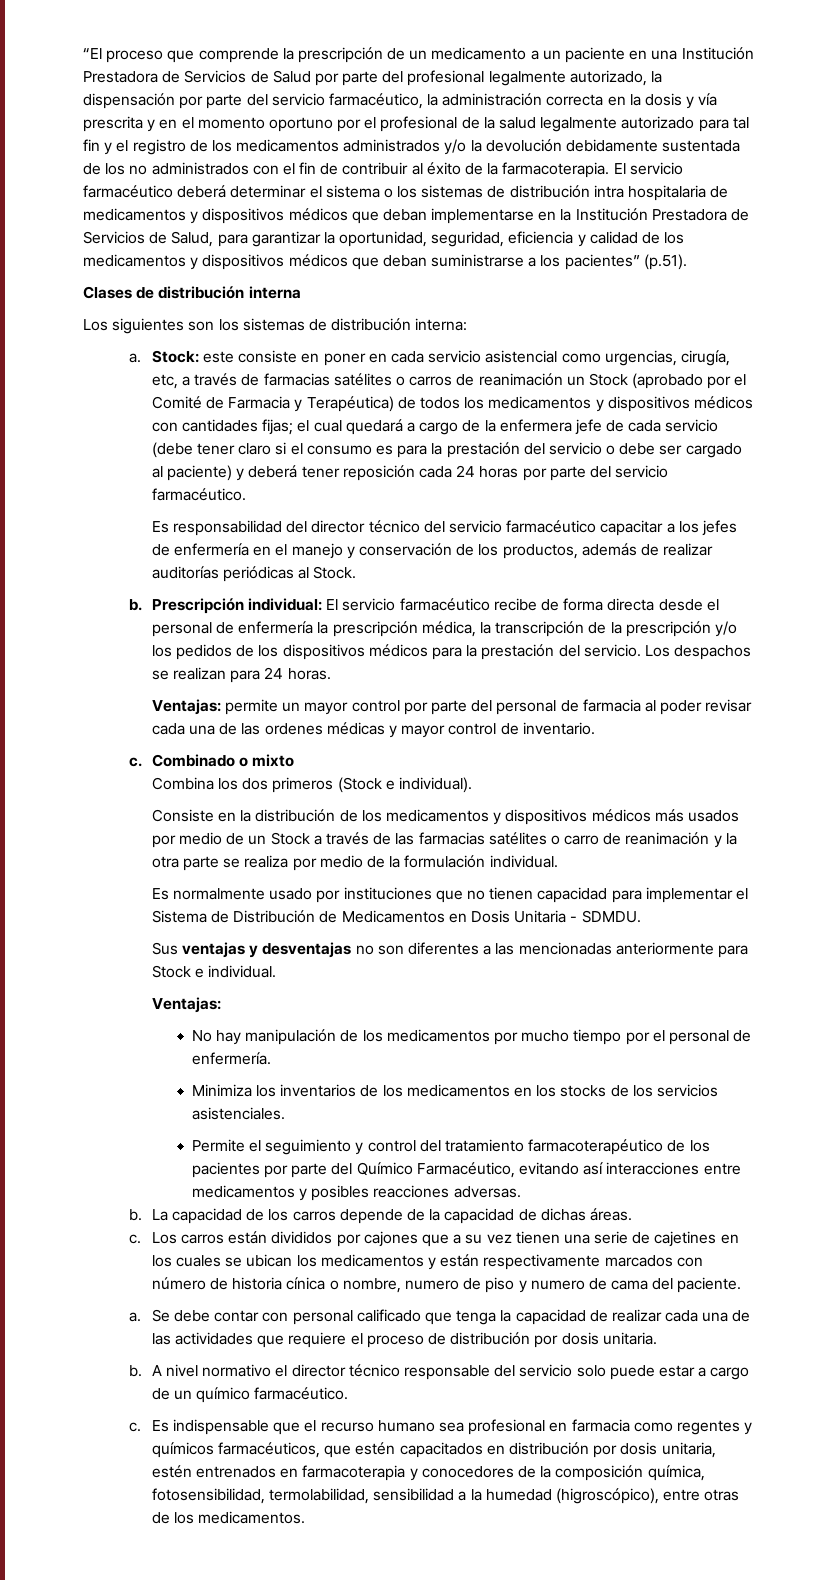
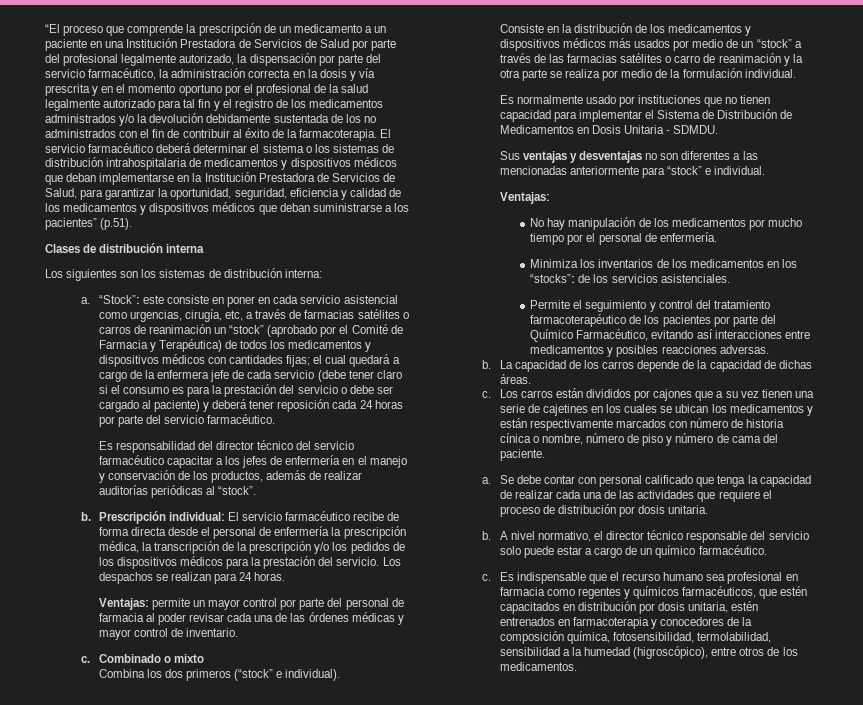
- El servicio farmacéutico deberá determinar el sistema o los sistemas de distribución intra hospitalaria de medicamentos y dispositivos médicos que deban implementarse en la Institución Prestadora de Servicios de Salud, para garantizar la oportunidad, seguridad, eficiencia y calidad de los medicamentos y dispositivos médicos que deban suministrarse a los pacientes” (p.51).
+ El servicio farmacéutico deberá determinar el sistema o los sistemas de distribución intrahospitalaria de medicamentos y dispositivos médicos que deban implementarse en la Institución Prestadora de Servicios de Salud, para garantizar la oportunidad, seguridad, eficiencia y calidad de los medicamentos y dispositivos médicos que deban suministrarse a los pacientes” (p.51).
- Stock:
+ “Stock”:
- este consiste en poner en cada servicio asistencial como urgencias, cirugía, etc, a través de farmacias satélites o carros de reanimación un Stock (aprobado por el Comité de Farmacia y Terapéutica) de todos los medicamentos y dispositivos médicos con cantidades fijas;
+ este consiste en poner en cada servicio asistencial como urgencias, cirugía, etc, a través de farmacias satélites o carros de reanimación un “stock” (aprobado por el Comité de Farmacia y Terapéutica) de todos los medicamentos y dispositivos médicos con cantidades fijas;
- Es responsabilidad del director técnico del servicio farmacéutico capacitar a los jefes de enfermería en el manejo y conservación de los productos, además de realizar auditorías periódicas al Stock.
+ Es responsabilidad del director técnico del servicio farmacéutico capacitar a los jefes de enfermería en el manejo y conservación de los productos, además de realizar auditorías periódicas al “stock”.
- Ventajas: permite un mayor control por parte del personal de farmacia al poder revisar cada una de las ordenes médicas y mayor control de inventario.
+ Ventajas: permite un mayor control por parte del personal de farmacia al poder revisar cada una de las órdenes médicas y mayor control de inventario.
- Combina los dos primeros (Stock e individual).
+ Combina los dos primeros (“stock” e individual).
- Consiste en la distribución de los medicamentos y dispositivos médicos más usados por medio de un Stock a través de las farmacias satélites o carro de reanimación y la otra parte se realiza por medio de la formulación individual.
+ Consiste en la distribución de los medicamentos y dispositivos médicos más usados por medio de un “stock” a través de las farmacias satélites o carro de reanimación y la otra parte se realiza por medio de la formulación individual.
- Sus ventajas y desventajas no son diferentes a las mencionadas anteriormente para Stock e individual.
+ Sus ventajas y desventajas no son diferentes a las mencionadas anteriormente para “stock” e individual.
- Minimiza los inventarios de los medicamentos en los stocks de los servicios asistenciales.
+ Minimiza los inventarios de los medicamentos en los “stocks”: de los servicios asistenciales.
- Los carros están divididos por cajones que a su vez tienen una serie de cajetines en los cuales se ubican los medicamentos y están respectivamente marcados con número de historia cínica o nombre, numero de piso y numero de cama del paciente.
+ Los carros están divididos por cajones que a su vez tienen una serie de cajetines en los cuales se ubican los medicamentos y están respectivamente marcados con número de historia cínica o nombre, número de piso y número de cama del paciente.
- A nivel normativo el director técnico responsable del servicio solo puede estar a cargo de un químico farmacéutico.
+ A nivel normativo, el director técnico responsable del servicio solo puede estar a cargo de un químico farmacéutico.
- Es indispensable que el recurso humano sea profesional en farmacia como regentes y químicos farmacéuticos, que estén capacitados en distribución por dosis unitaria, estén entrenados en farmacoterapia y conocedores de la composición química, fotosensibilidad, termolabilidad, sensibilidad a la humedad (higroscópico), entre otras de los medicamentos.
+ Es indispensable que el recurso humano sea profesional en farmacia como regentes y químicos farmacéuticos, que estén capacitados en distribución por dosis unitaria, estén entrenados en farmacoterapia y conocedores de la composición química, fotosensibilidad, termolabilidad, sensibilidad a la humedad (higroscópico), entre otros de los medicamentos.

